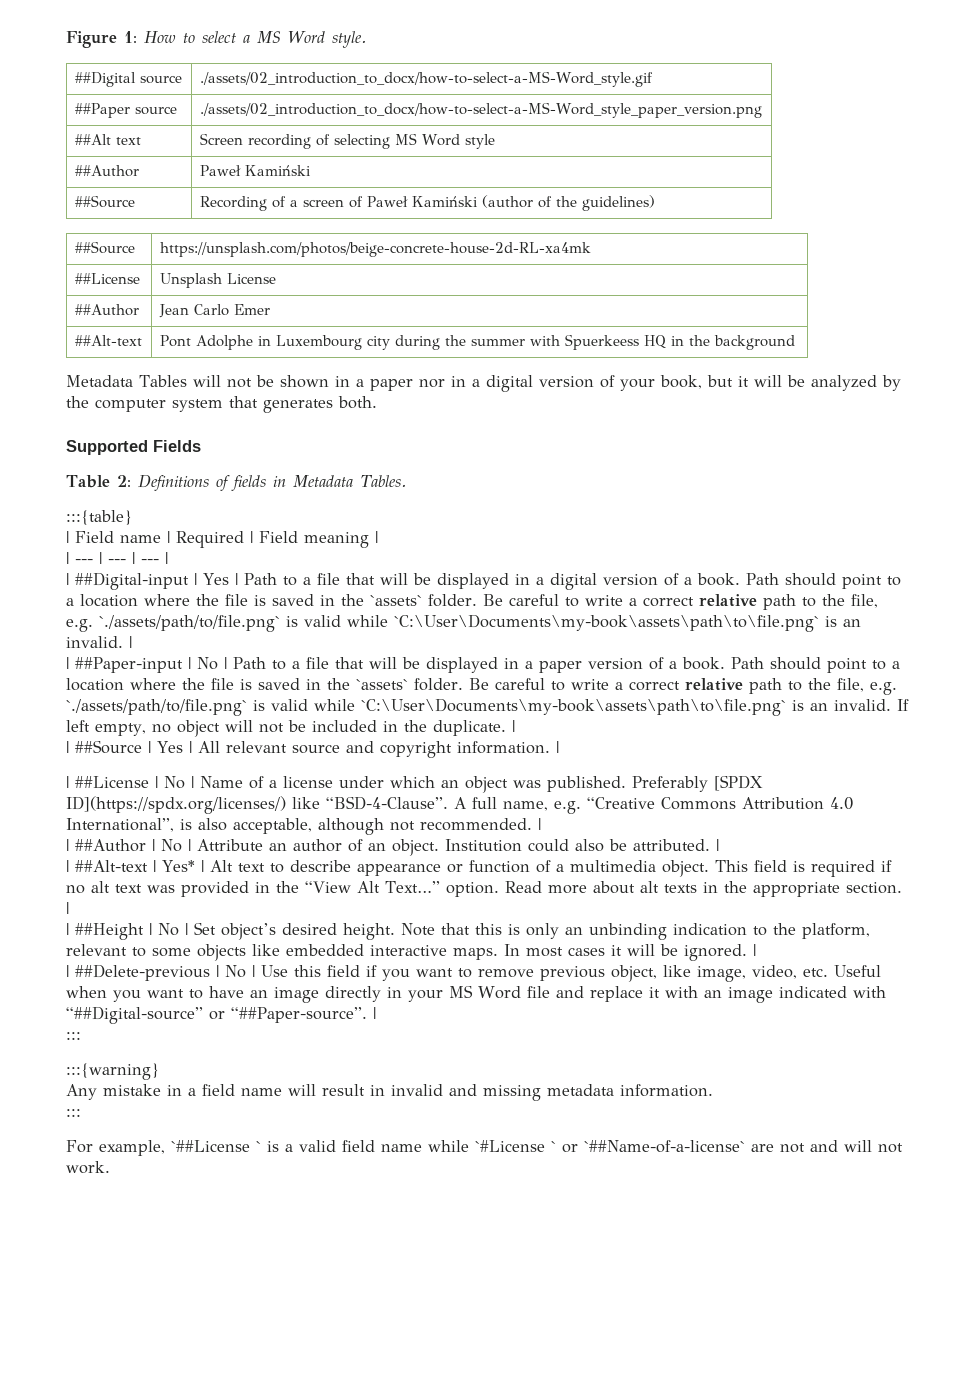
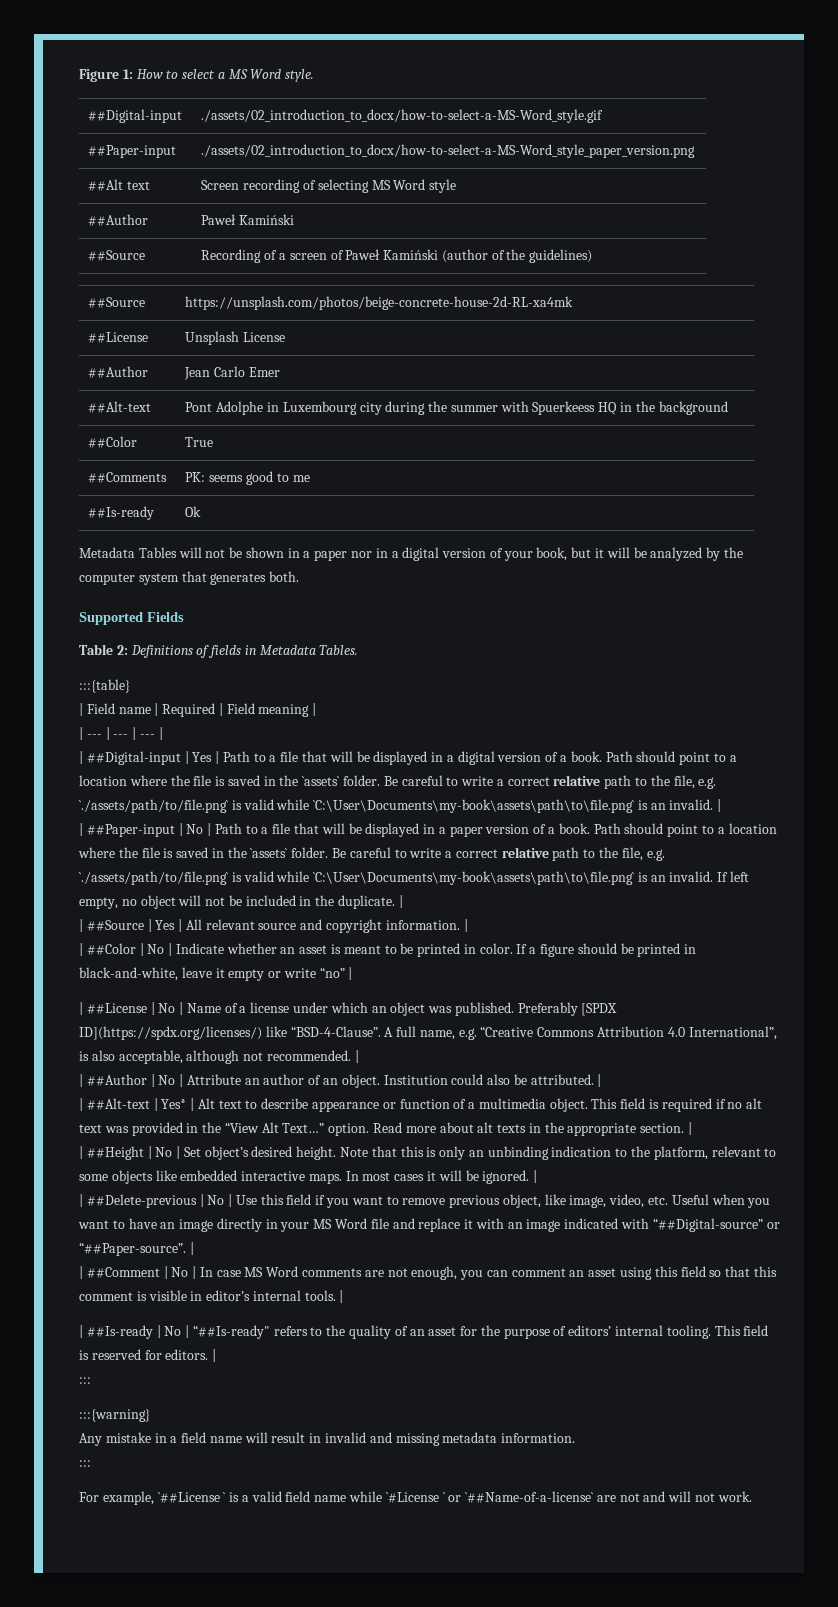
- ##Digital source | ./assets/02_introduction_to_docx/how-to-select-a-MS-Word_style.gif
+ ##Digital-input | ./assets/02_introduction_to_docx/how-to-select-a-MS-Word_style.gif
- ##Paper source | ./assets/02_introduction_to_docx/how-to-select-a-MS-Word_style_paper_version.png
+ ##Paper-input | ./assets/02_introduction_to_docx/how-to-select-a-MS-Word_style_paper_version.png
+ ##Color | True
+ ##Comments | PK: seems good to me
+ ##Is-ready | Ok
+ | ##Color | No | Indicate whether an asset is meant to be printed in color. If a figure should be printed in black-and-white, leave it empty or write “no” |
+ | ##Comment | No | In case MS Word comments are not enough, you can comment an asset using this field so that this comment is visible in editor’s internal tools. |
+ | ##Is-ready | No | “##Is-ready" refers to the quality of an asset for the purpose of editors’ internal tooling. This field is reserved for editors. |

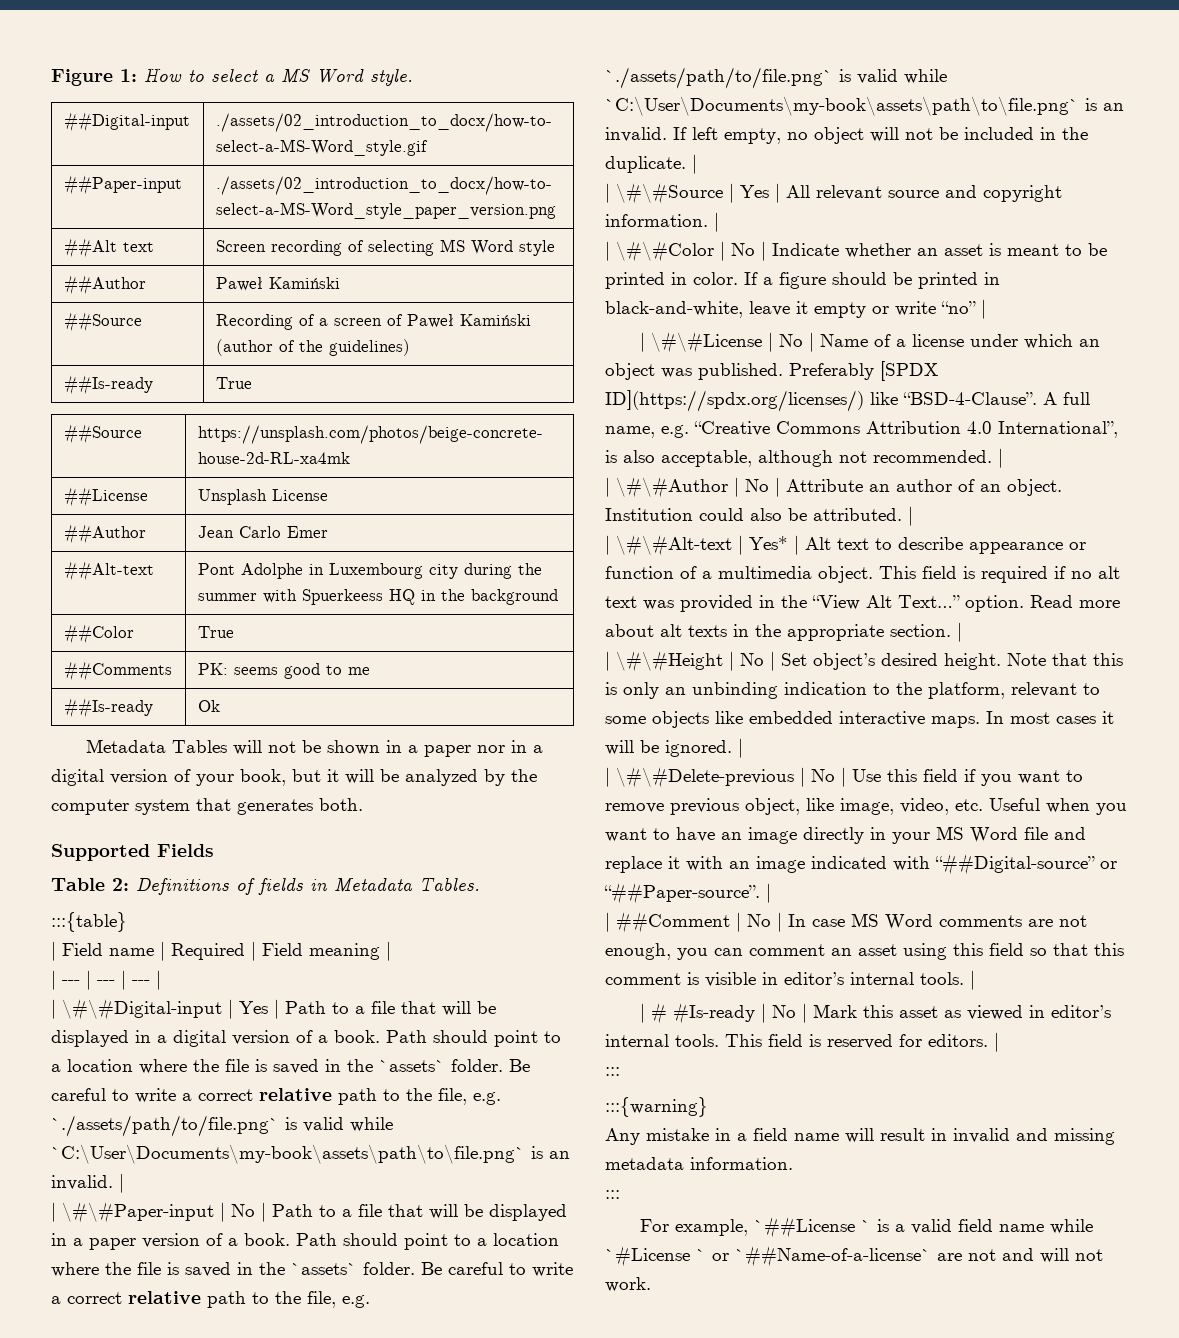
+ ##Is-ready | True
- | ##Digital-input | Yes | Path to a file that will be displayed in a digital version of a book.
+ | \#\#Digital-input | Yes | Path to a file that will be displayed in a digital version of a book.
- | ##Paper-input | No | Path to a file that will be displayed in a paper version of a book.
+ | \#\#Paper-input | No | Path to a file that will be displayed in a paper version of a book.
- | ##Source | Yes | All relevant source and copyright information.
+ | \#\#Source | Yes | All relevant source and copyright information.
- | ##Color | No | Indicate whether an asset is meant to be printed in color.
+ | \#\#Color | No | Indicate whether an asset is meant to be printed in color.
- | ##License | No | Name of a license under which an object was published.
+ | \#\#License | No | Name of a license under which an object was published.
- | ##Author | No | Attribute an author of an object.
+ | \#\#Author | No | Attribute an author of an object.
- | ##Alt-text | Yes* | Alt text to describe appearance or function of a multimedia object.
+ | \#\#Alt-text | Yes* | Alt text to describe appearance or function of a multimedia object.
- | ##Height | No | Set object’s desired height.
+ | \#\#Height | No | Set object’s desired height.
- | ##Delete-previous | No | Use this field if you want to remove previous object, like image, video, etc. Useful when you want to have an image directly in your MS Word file and replace it with an image indicated with “##Digital-source” or “##Paper-source”.
+ | \#\#Delete-previous | No | Use this field if you want to remove previous object, like image, video, etc. Useful when you want to have an image directly in your MS Word file and replace it with an image indicated with “##Digital-source” or “##Paper-source”.
- | ##Is-ready | No | “##Is-ready" refers to the quality of an asset for the purpose of editors’ internal tooling.
+ | # #Is-ready | No | Mark this asset as viewed in editor’s internal tools.

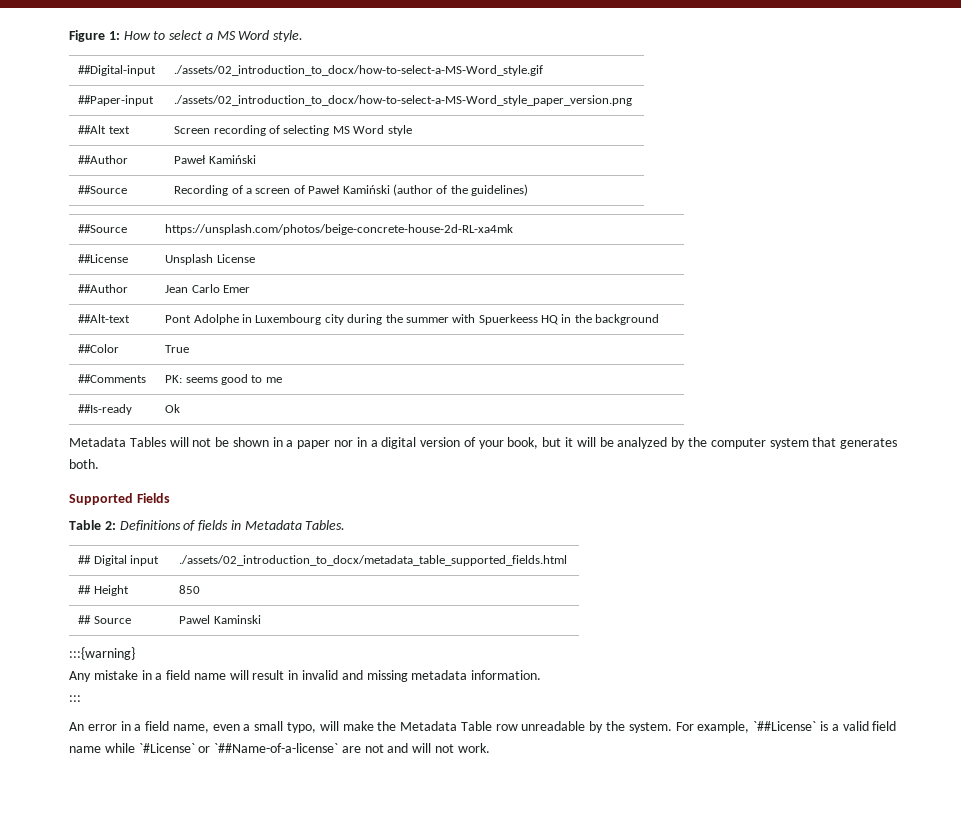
- ##Is-ready | True
- :::{table}
- | Field name | Required | Field meaning |
- | --- | --- | --- |
- | \#\#Digital-input | Yes | Path to a file that will be displayed in a digital version of a book. Path should point to a location where the file is saved in the `assets` folder. Be careful to write a correct relative path to the file, e.g. `./assets/path/to/file.png` is valid while `C:\User\Documents\my-book\assets\path\to\file.png` is an invalid. |
- | \#\#Paper-input | No | Path to a file that will be displayed in a paper version of a book. Path should point to a location where the file is saved in the `assets` folder. Be careful to write a correct relative path to the file, e.g. `./assets/path/to/file.png` is valid while `C:\User\Documents\my-book\assets\path\to\file.png` is an invalid. If left empty, no object will not be included in the duplicate. |
- | \#\#Source | Yes | All relevant source and copyright information. |
- | \#\#Color | No | Indicate whether an asset is meant to be printed in color. If a figure should be printed in black-and-white, leave it empty or write “no” |
- | \#\#License | No | Name of a license under which an object was published. Preferably [SPDX ID](https://spdx.org/licenses/) like “BSD-4-Clause”. A full name, e.g. “Creative Commons Attribution 4.0 International”, is also acceptable, although not recommended. |
- | \#\#Author | No | Attribute an author of an object. Institution could also be attributed. |
- | \#\#Alt-text | Yes* | Alt text to describe appearance or function of a multimedia object. This field is required if no alt text was provided in the “View Alt Text…” option. Read more about alt texts in the appropriate section. |
- | \#\#Height | No | Set object’s desired height. Note that this is only an unbinding indication to the platform, relevant to some objects like embedded interactive maps. In most cases it will be ignored. |
- | \#\#Delete-previous | No | Use this field if you want to remove previous object, like image, video, etc. Useful when you want to have an image directly in your MS Word file and replace it with an image indicated with “##Digital-source” or “##Paper-source”. |
- | ##Comment | No | In case MS Word comments are not enough, you can comment an asset using this field so that this comment is visible in editor’s internal tools. |
- | # #Is-ready | No | Mark this asset as viewed in editor’s internal tools. This field is reserved for editors. |
- :::
+ ## Digital input | ./assets/02_introduction_to_docx/metadata_table_supported_fields.html
+ ## Height | 850
+ ## Source | Pawel Kaminski
- For example, `##License ` is a valid field name while `#License ` or `##Name-of-a-license` are not and will not work.
+ An error in a field name, even a small typo, will make the Metadata Table row unreadable by the system. For example, `##License` is a valid field name while `#License` or `##Name-of-a-license` are not and will not work.

